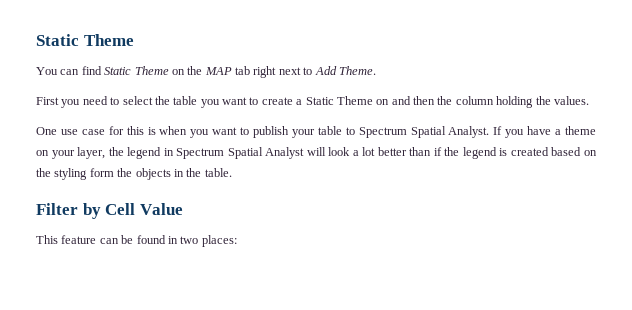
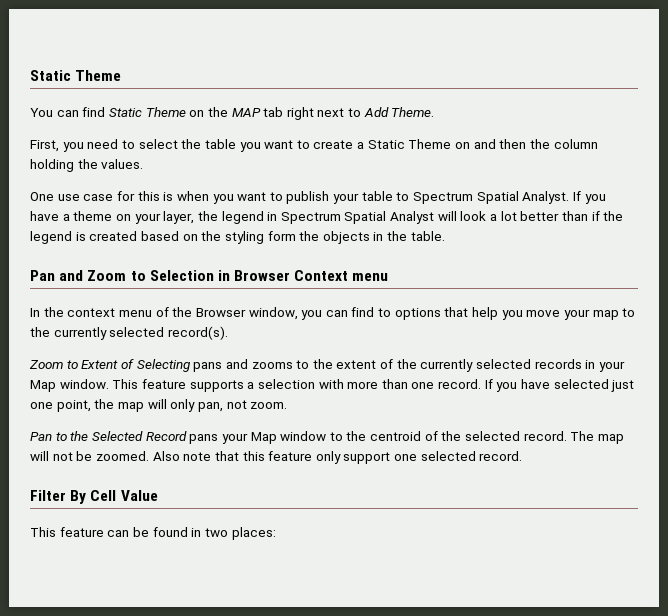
- First you need to select the table you want to create a Static Theme on and then the column holding the values.
+ First, you need to select the table you want to create a Static Theme on and then the column holding the values.
+ Pan and Zoom to Selection in Browser Context menu
+ In the context menu of the Browser window, you can find to options that help you move your map to the currently selected record(s).
+ Zoom to Extent of Selecting pans and zooms to the extent of the currently selected records in your Map window. This feature supports a selection with more than one record. If you have selected just one point, the map will only pan, not zoom.
+ Pan to the Selected Record pans your Map window to the centroid of the selected record. The map will not be zoomed. Also note that this feature only support one selected record.
- Filter by Cell Value
+ Filter By Cell Value

